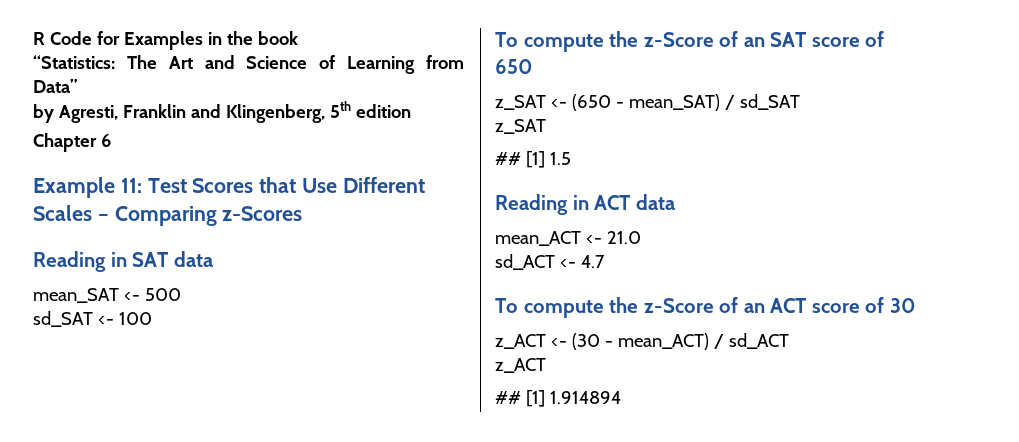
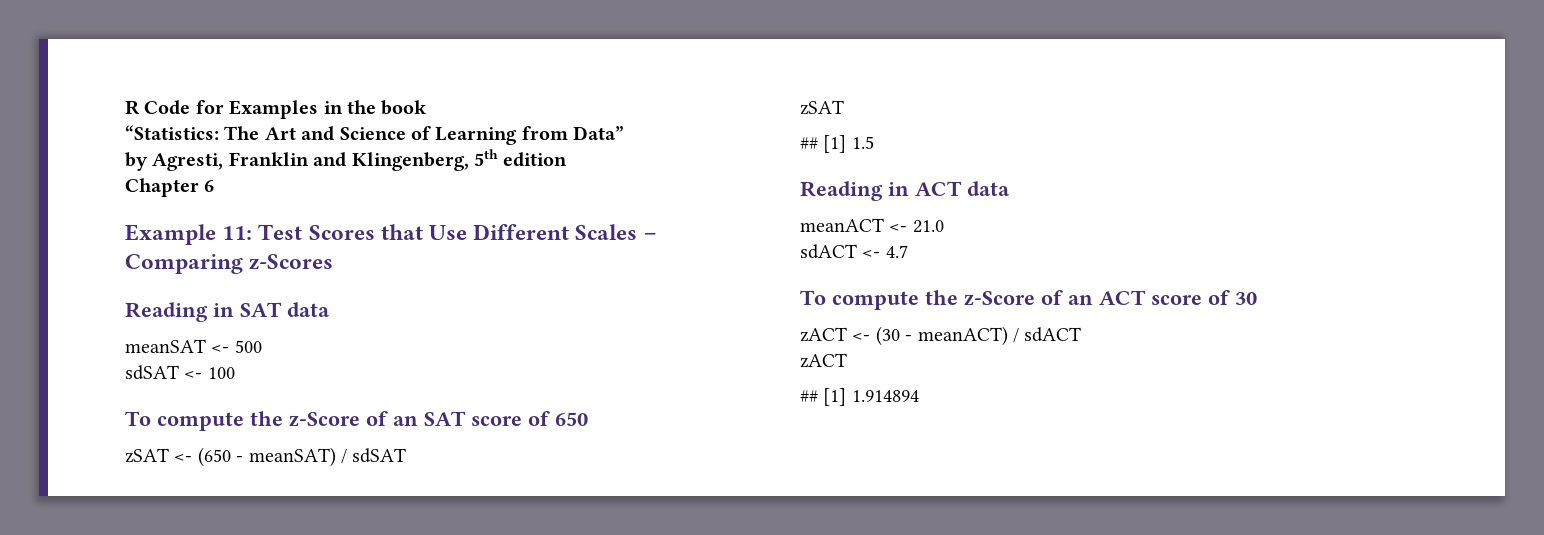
- mean_SAT <- 500
+ meanSAT <- 500
- sd_SAT <- 100
+ sdSAT <- 100
- z_SAT <- (650 - mean_SAT) / sd_SAT
- z_SAT
+ zSAT <- (650 - meanSAT) / sdSAT
+ zSAT
- mean_ACT <- 21.0
+ meanACT <- 21.0
- sd_ACT <- 4.7
+ sdACT <- 4.7
- z_ACT <- (30 - mean_ACT) / sd_ACT
- z_ACT
+ zACT <- (30 - meanACT) / sdACT
+ zACT

